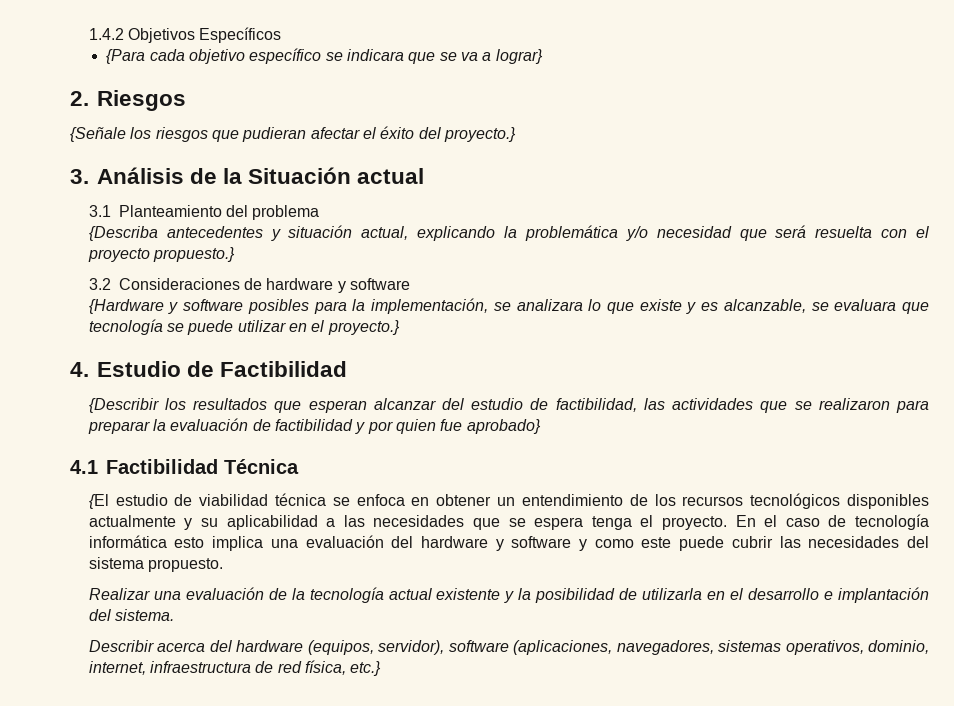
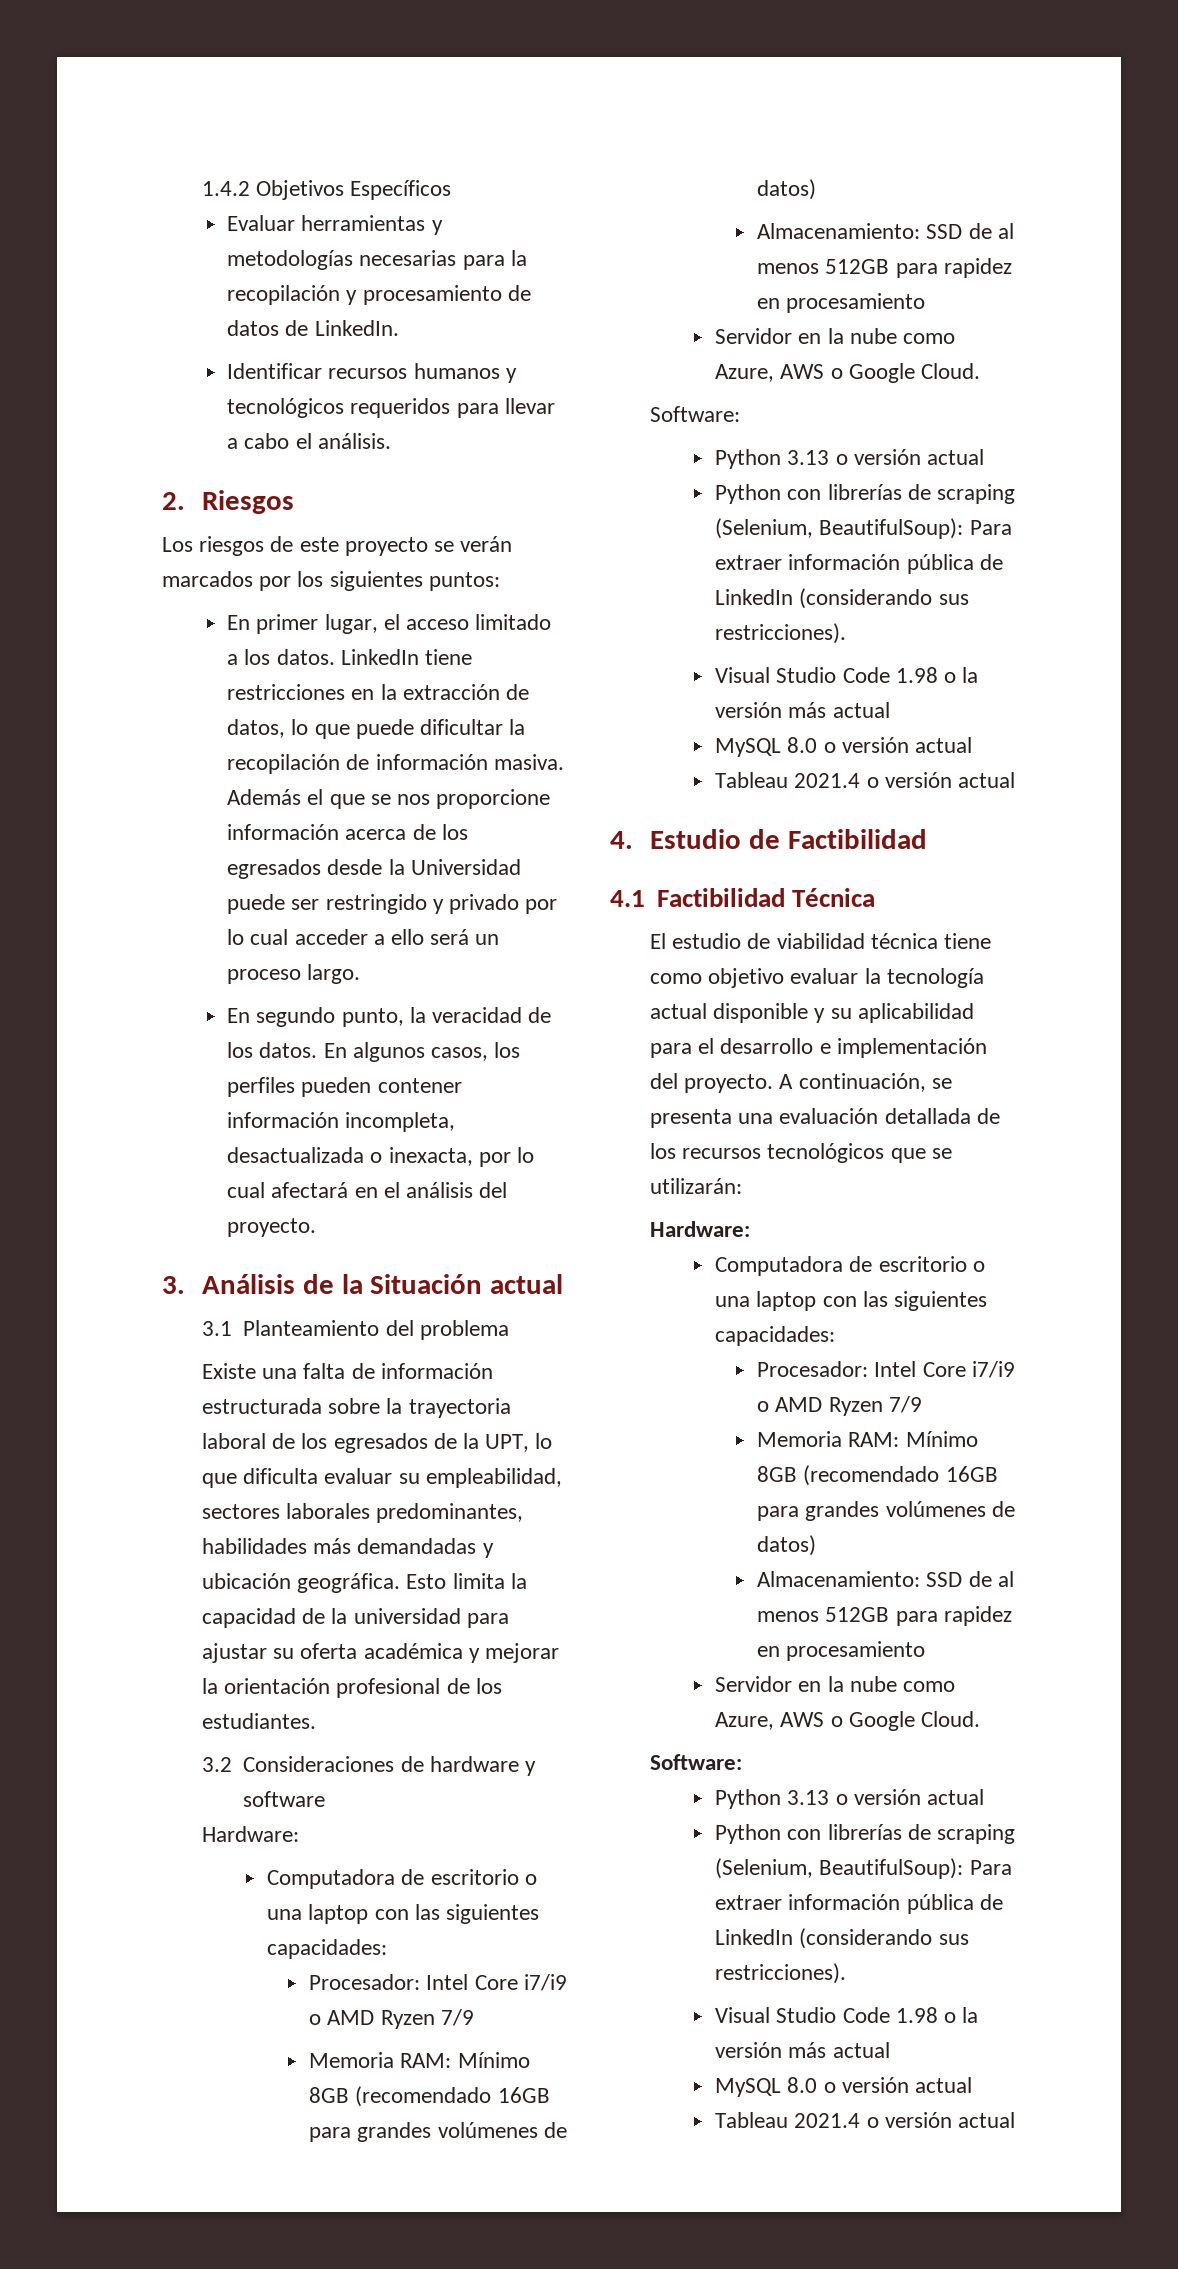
- {Para cada objetivo específico se indicara que se va a lograr}
+ Evaluar herramientas y metodologías necesarias para la recopilación y procesamiento de datos de LinkedIn.
+ Identificar recursos humanos y tecnológicos requeridos para llevar a cabo el análisis.
  2. Riesgos
- {Señale los riesgos que pudieran afectar el éxito del proyecto.}
+ Los riesgos de este proyecto se verán marcados por los siguientes puntos:
+ En primer lugar, el acceso limitado a los datos. LinkedIn tiene restricciones en la extracción de datos, lo que puede dificultar la recopilación de información masiva. Además el que se nos proporcione información acerca de los egresados desde la Universidad puede ser restringido y privado por lo cual acceder a ello será un proceso largo.
+ En segundo punto, la veracidad de los datos. En algunos casos, los perfiles pueden contener información incompleta, desactualizada o inexacta, por lo cual afectará en el análisis del proyecto.
- {Describa antecedentes y situación actual, explicando la problemática y/o necesidad que será resuelta con el proyecto propuesto.}
+ Existe una falta de información estructurada sobre la trayectoria laboral de los egresados de la UPT, lo que dificulta evaluar su empleabilidad, sectores laborales predominantes, habilidades más demandadas y ubicación geográfica. Esto limita la capacidad de la universidad para ajustar su oferta académica y mejorar la orientación profesional de los estudiantes.
  3.2 Consideraciones de hardware y software
- {Hardware y software posibles para la implementación, se analizara lo que existe y es alcanzable, se evaluara que tecnología se puede utilizar en el proyecto.}
+ Hardware:
+ Computadora de escritorio o una laptop con las siguientes capacidades:
+ Procesador: Intel Core i7/i9 o AMD Ryzen 7/9
+ Memoria RAM: Mínimo 8GB (recomendado 16GB para grandes volúmenes de datos)
+ Almacenamiento: SSD de al menos 512GB para rapidez en procesamiento
+ Servidor en la nube como Azure, AWS o Google Cloud.
+ Software:
+ Python 3.13 o versión actual
+ Python con librerías de scraping (Selenium, BeautifulSoup): Para extraer información pública de LinkedIn (considerando sus restricciones).
+ Visual Studio Code 1.98 o la versión más actual
+ MySQL 8.0 o versión actual
+ Tableau 2021.4 o versión actual
  4. Estudio de Factibilidad
- {Describir los resultados que esperan alcanzar del estudio de factibilidad, las actividades que se realizaron para preparar la evaluación de factibilidad y por quien fue aprobado}
- {El estudio de viabilidad técnica se enfoca en obtener un entendimiento de los recursos tecnológicos disponibles actualmente y su aplicabilidad a las necesidades que se espera tenga el proyecto. En el caso de tecnología informática esto implica una evaluación del hardware y software y como este puede cubrir las necesidades del sistema propuesto.
- Realizar una evaluación de la tecnología actual existente y la posibilidad de utilizarla en el desarrollo e implantación del sistema.
- Describir acerca del hardware (equipos, servidor), software (aplicaciones, navegadores, sistemas operativos, dominio, internet, infraestructura de red física, etc.}
+ El estudio de viabilidad técnica tiene como objetivo evaluar la tecnología actual disponible y su aplicabilidad para el desarrollo e implementación del proyecto. A continuación, se presenta una evaluación detallada de los recursos tecnológicos que se utilizarán:
+ Hardware:
+ Computadora de escritorio o una laptop con las siguientes capacidades:
+ Procesador: Intel Core i7/i9 o AMD Ryzen 7/9
+ Memoria RAM: Mínimo 8GB (recomendado 16GB para grandes volúmenes de datos)
+ Almacenamiento: SSD de al menos 512GB para rapidez en procesamiento
+ Servidor en la nube como Azure, AWS o Google Cloud.
+ Software:
+ Python 3.13 o versión actual
+ Python con librerías de scraping (Selenium, BeautifulSoup): Para extraer información pública de LinkedIn (considerando sus restricciones).
+ Visual Studio Code 1.98 o la versión más actual
+ MySQL 8.0 o versión actual
+ Tableau 2021.4 o versión actual

